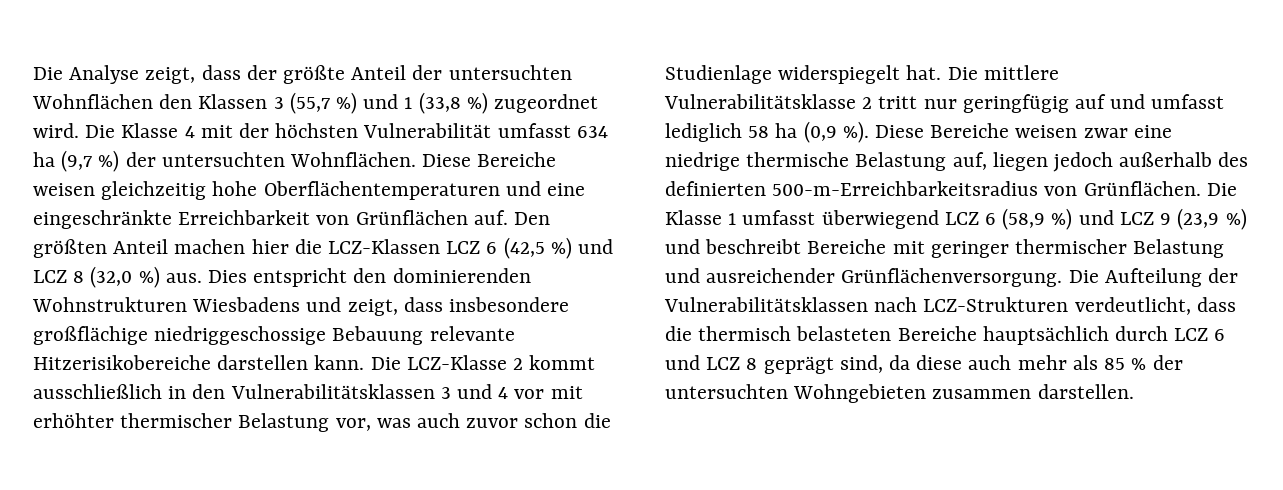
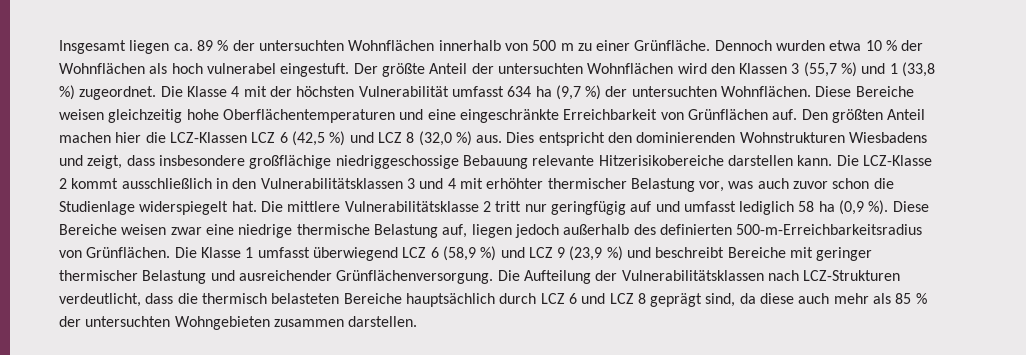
- Die Analyse zeigt, dass der größte Anteil der untersuchten Wohnflächen den Klassen 3 (55,7 %) und 1 (33,8 %) zugeordnet wird.
+ Insgesamt liegen ca. 89 % der untersuchten Wohnflächen innerhalb von 500 m zu einer Grünfläche. Dennoch wurden etwa 10 % der Wohnflächen als hoch vulnerabel eingestuft. Der größte Anteil der untersuchten Wohnflächen wird den Klassen 3 (55,7 %) und 1 (33,8 %) zugeordnet.
- Die LCZ-Klasse 2 kommt ausschließlich in den Vulnerabilitätsklassen 3 und 4 vor mit erhöhter thermischer Belastung vor, was auch zuvor schon die Studienlage widerspiegelt hat.
+ Die LCZ-Klasse 2 kommt ausschließlich in den Vulnerabilitätsklassen 3 und 4 mit erhöhter thermischer Belastung vor, was auch zuvor schon die Studienlage widerspiegelt hat.

